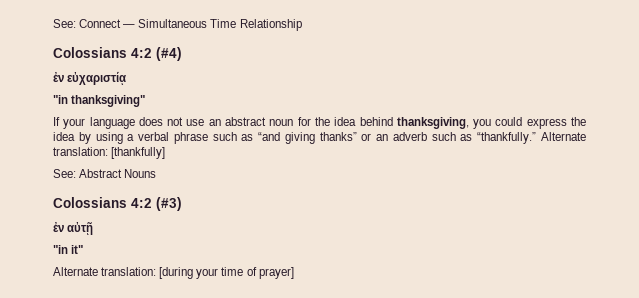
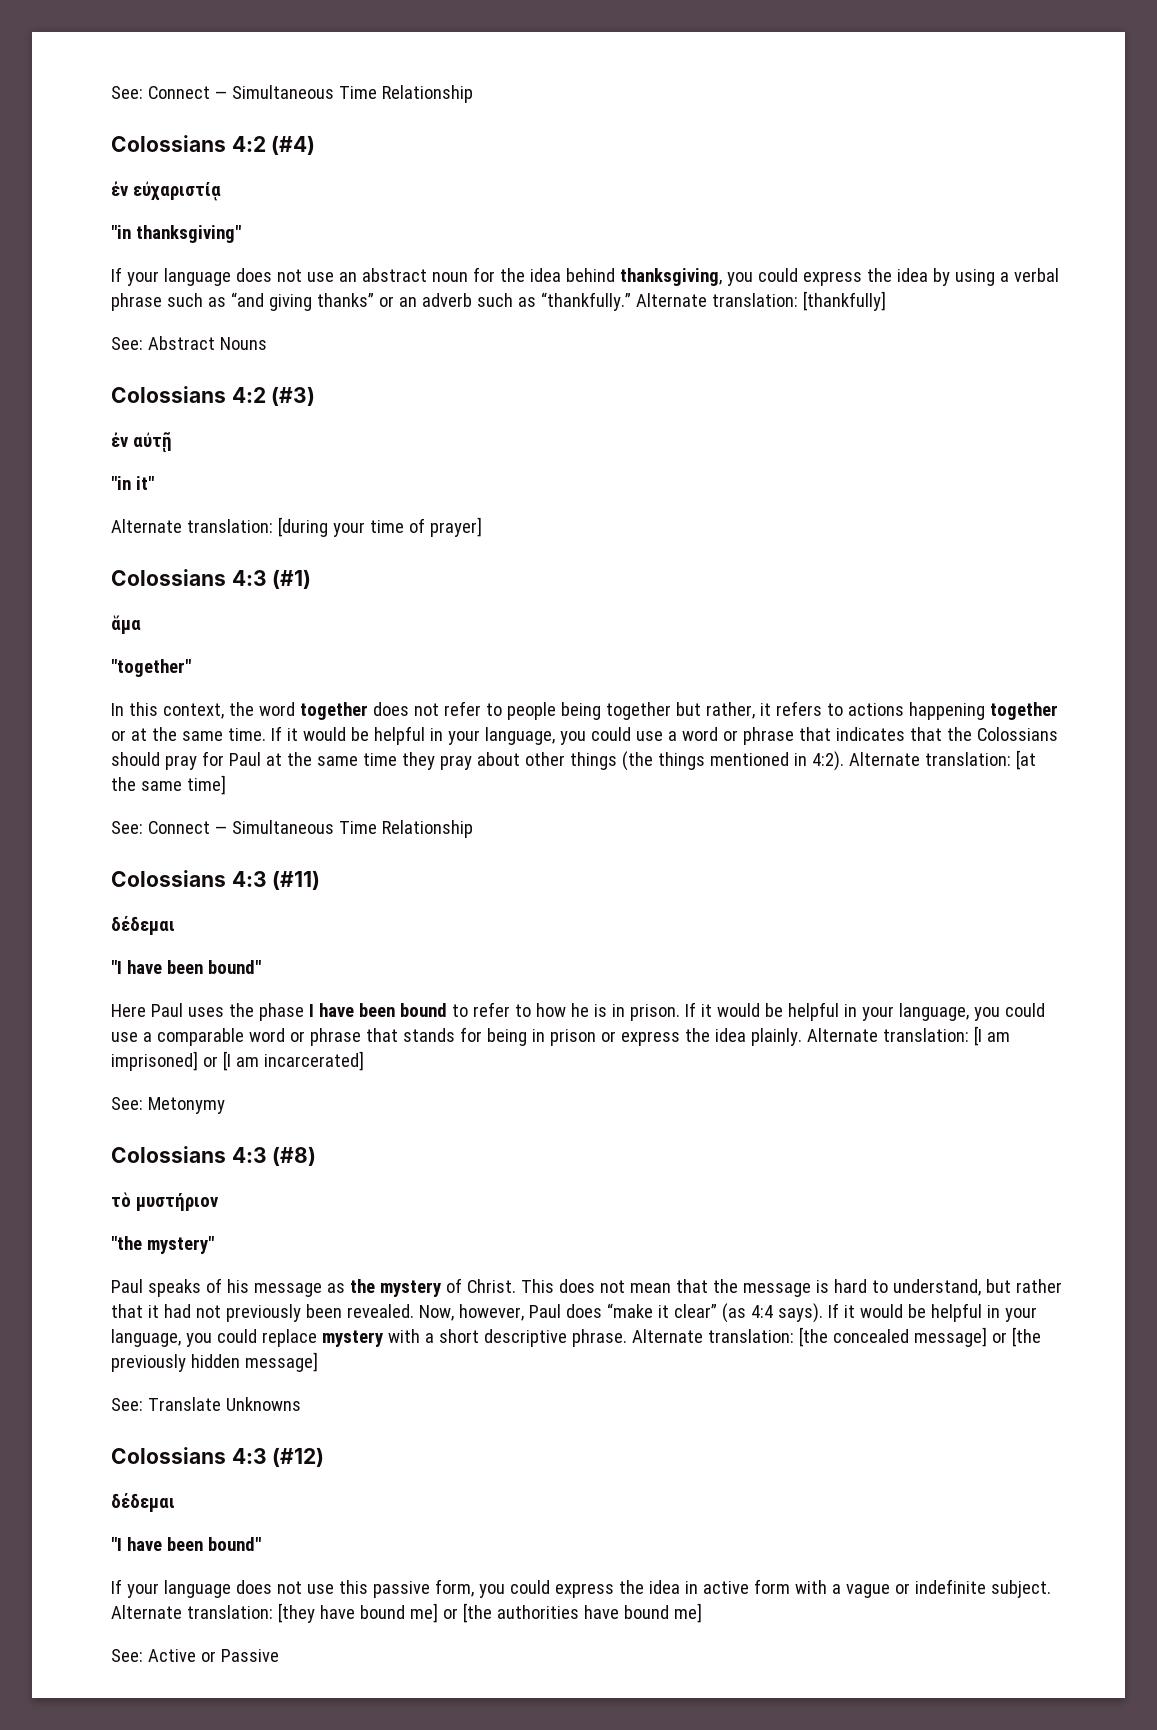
+ Colossians 4:3 (#1)
+ ἅμα
+ "together"
+ In this context, the word together does not refer to people being together but rather, it refers to actions happening together or at the same time. If it would be helpful in your language, you could use a word or phrase that indicates that the Colossians should pray for Paul at the same time they pray about other things (the things mentioned in 4:2). Alternate translation: [at the same time]
+ See: Connect — Simultaneous Time Relationship
+ Colossians 4:3 (#11)
+ δέδεμαι
+ "I have been bound"
+ Here Paul uses the phase I have been bound to refer to how he is in prison. If it would be helpful in your language, you could use a comparable word or phrase that stands for being in prison or express the idea plainly. Alternate translation: [I am imprisoned] or [I am incarcerated]
+ See: Metonymy
+ Colossians 4:3 (#8)
+ τὸ μυστήριον
+ "the mystery"
+ Paul speaks of his message as the mystery of Christ. This does not mean that the message is hard to understand, but rather that it had not previously been revealed. Now, however, Paul does “make it clear” (as 4:4 says). If it would be helpful in your language, you could replace mystery with a short descriptive phrase. Alternate translation: [the concealed message] or [the previously hidden message]
+ See: Translate Unknowns
+ Colossians 4:3 (#12)
+ δέδεμαι
+ "I have been bound"
+ If your language does not use this passive form, you could express the idea in active form with a vague or indefinite subject. Alternate translation: [they have bound me] or [the authorities have bound me]
+ See: Active or Passive

